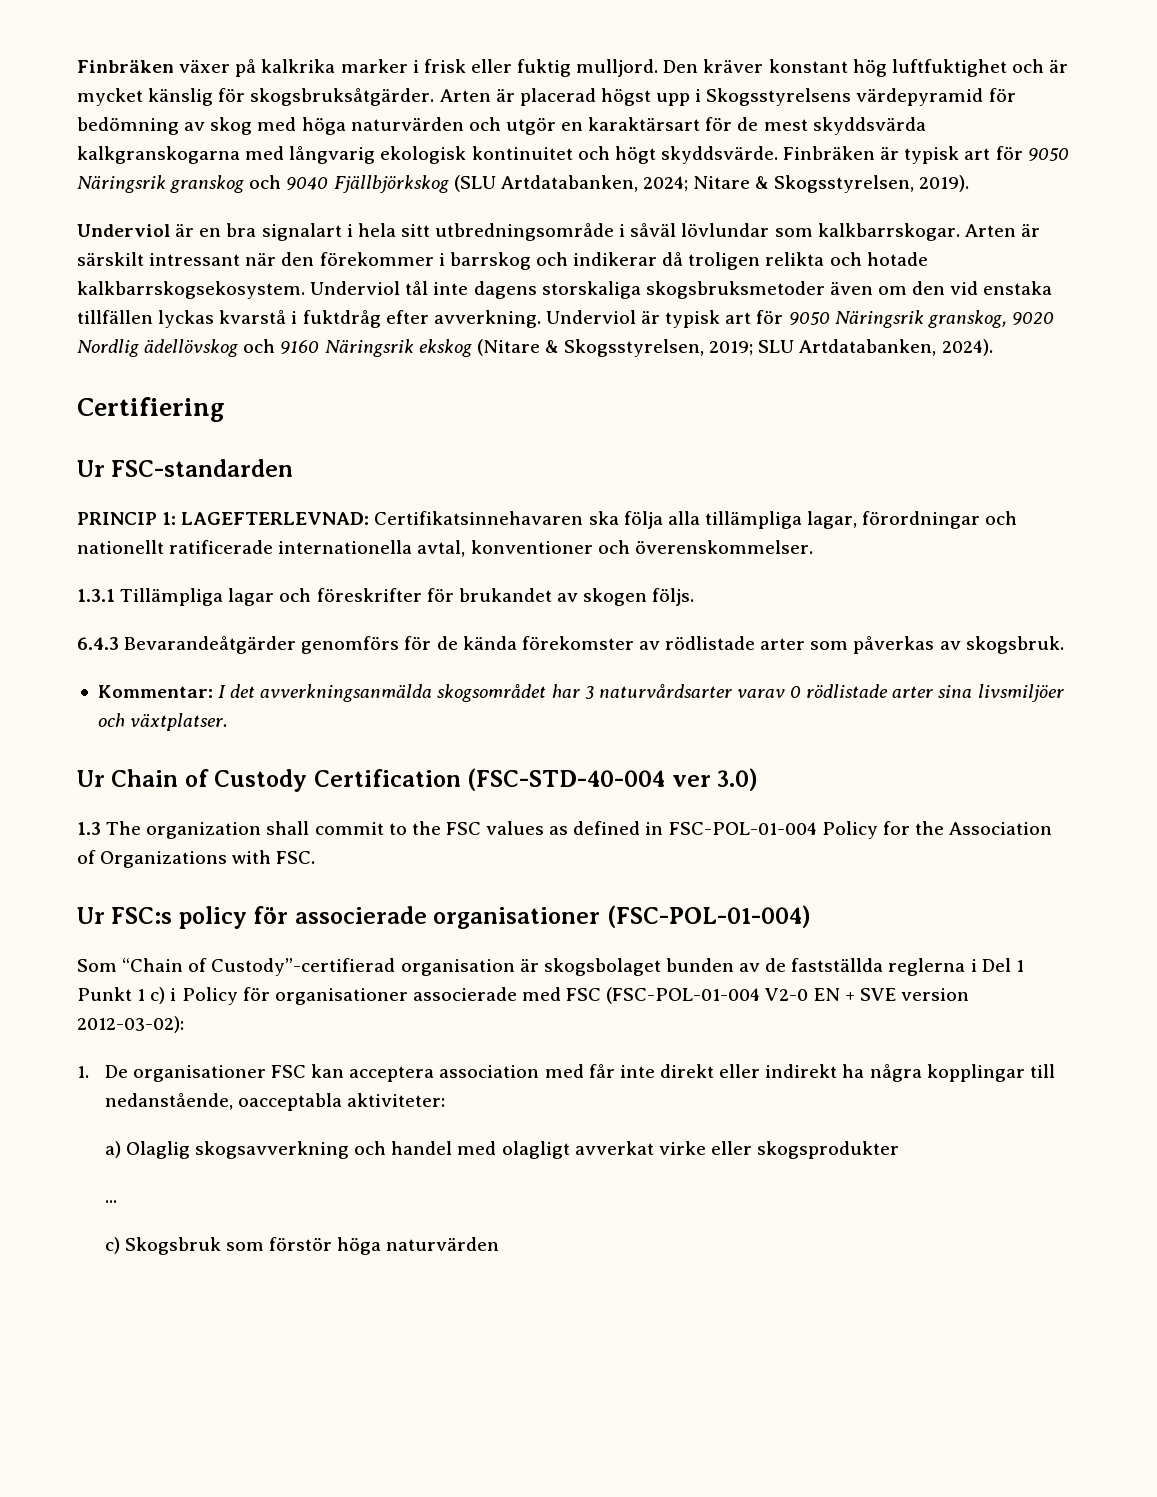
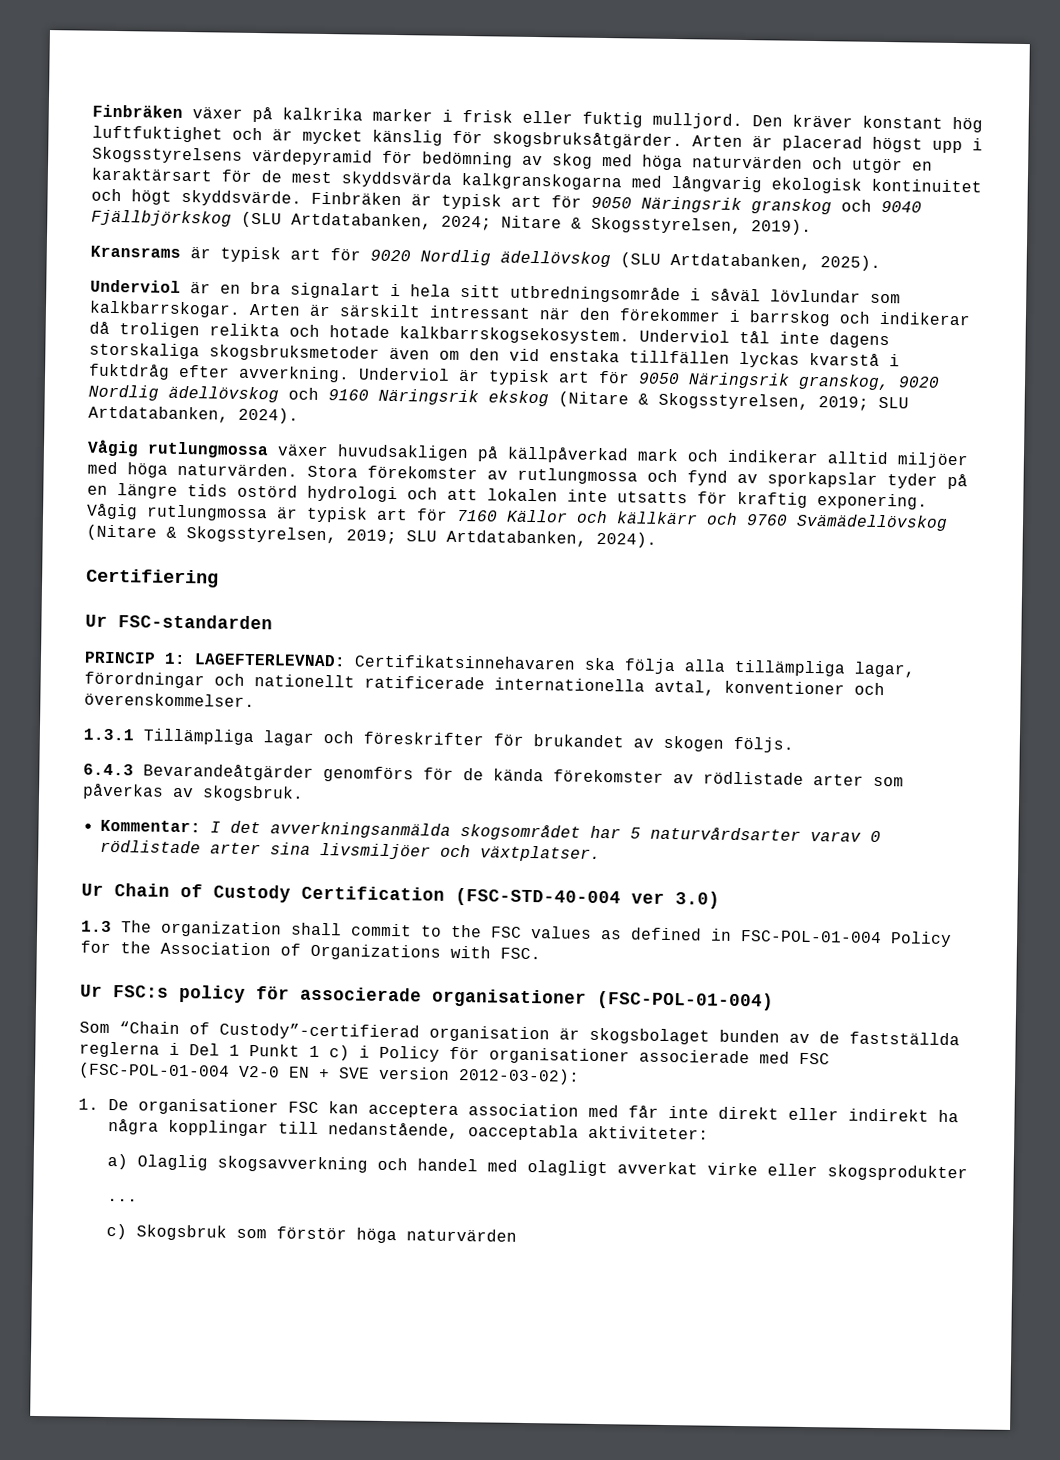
+ Kransrams är typisk art för 9020 Nordlig ädellövskog (SLU Artdatabanken, 2025).
+ Vågig rutlungmossa växer huvudsakligen på källpåverkad mark och indikerar alltid miljöer med höga naturvärden. Stora förekomster av rutlungmossa och fynd av sporkapslar tyder på en längre tids ostörd hydrologi och att lokalen inte utsatts för kraftig exponering. Vågig rutlungmossa är typisk art för 7160 Källor och källkärr och 9760 Svämädellövskog (Nitare & Skogsstyrelsen, 2019; SLU Artdatabanken, 2024).
- Kommentar: I det avverkningsanmälda skogsområdet har 3 naturvårdsarter varav 0 rödlistade arter sina livsmiljöer och växtplatser.
+ Kommentar: I det avverkningsanmälda skogsområdet har 5 naturvårdsarter varav 0 rödlistade arter sina livsmiljöer och växtplatser.

